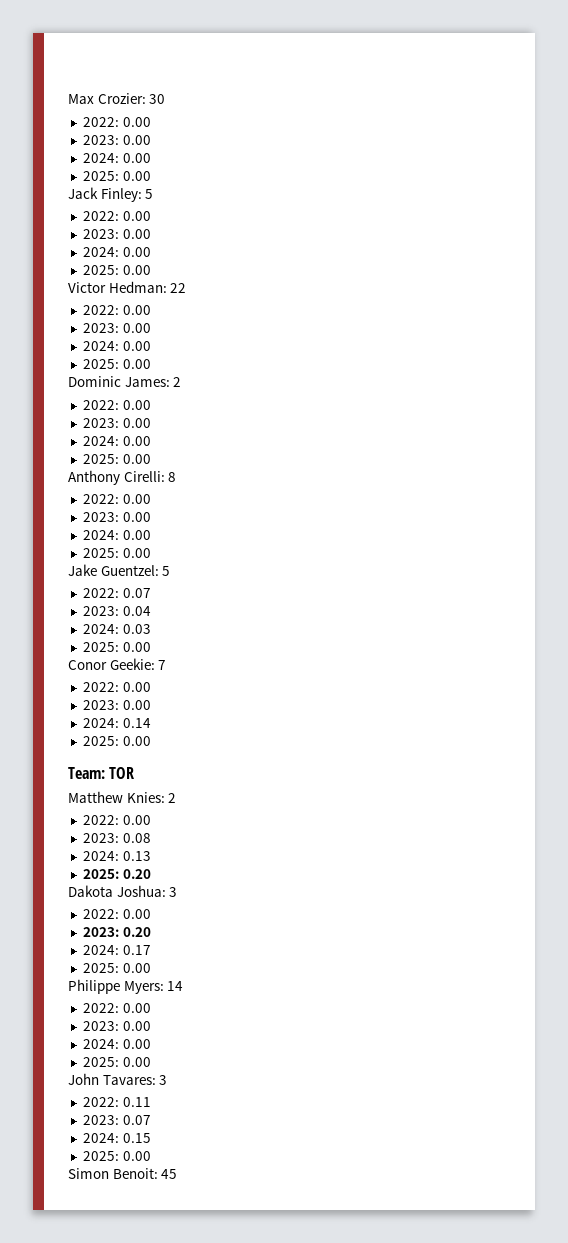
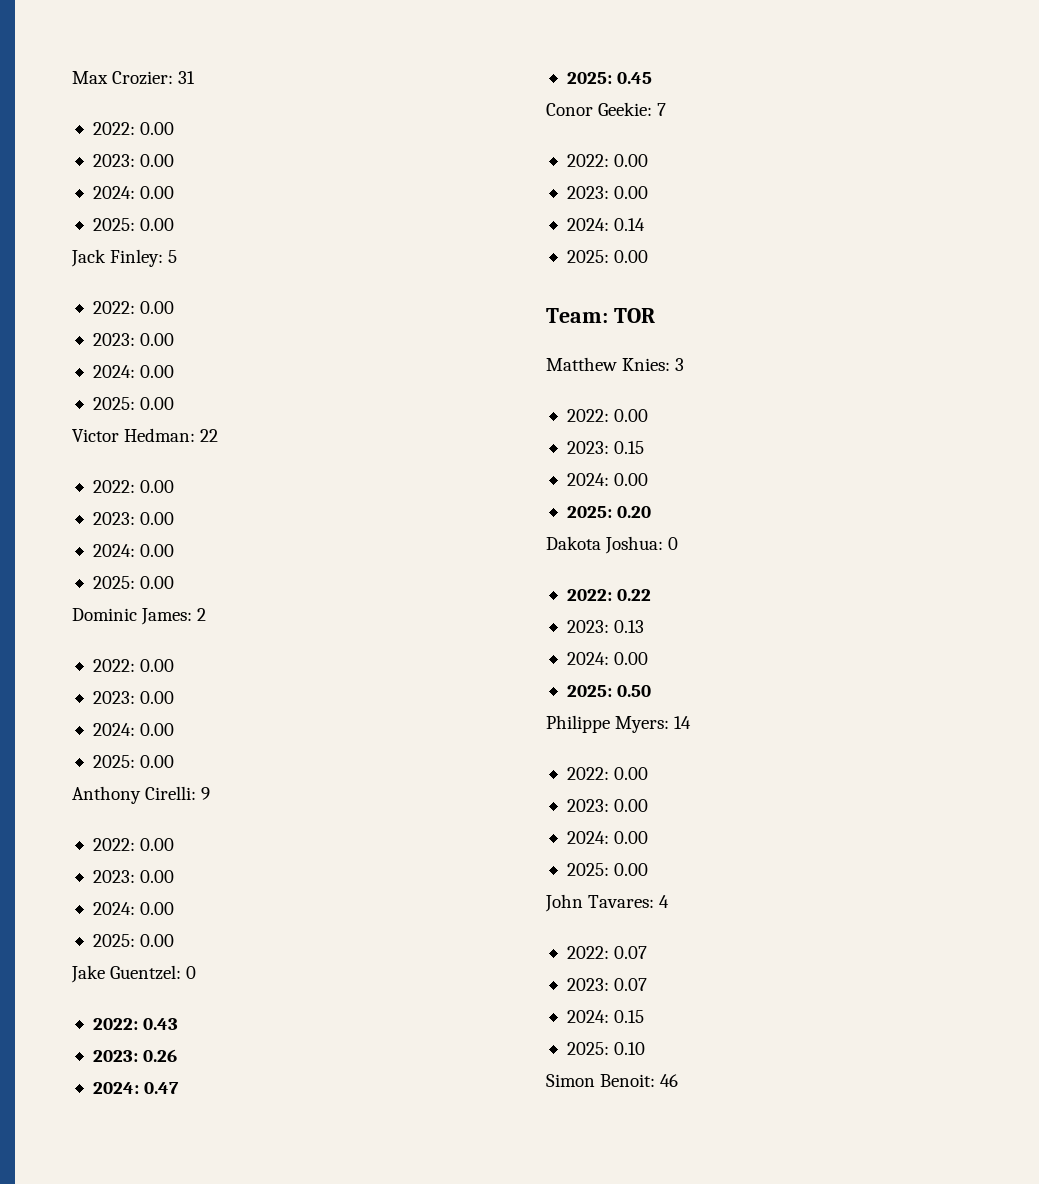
- Max Crozier: 30
+ Max Crozier: 31
- Anthony Cirelli: 8
+ Anthony Cirelli: 9
- Jake Guentzel: 5
- 2022: 0.07
- 2023: 0.04
- 2024: 0.03
- 2025: 0.00
+ Jake Guentzel: 0
+ 2022: 0.43
+ 2023: 0.26
+ 2024: 0.47
+ 2025: 0.45
- Matthew Knies: 2
+ Matthew Knies: 3
  2022: 0.00
- 2023: 0.08
- 2024: 0.13
+ 2023: 0.15
+ 2024: 0.00
- Dakota Joshua: 3
- 2022: 0.00
- 2023: 0.20
- 2024: 0.17
- 2025: 0.00
+ Dakota Joshua: 0
+ 2022: 0.22
+ 2023: 0.13
+ 2024: 0.00
+ 2025: 0.50
- John Tavares: 3
- 2022: 0.11
+ John Tavares: 4
+ 2022: 0.07
  2024: 0.15
- 2025: 0.00
+ 2025: 0.10
- Simon Benoit: 45
+ Simon Benoit: 46

